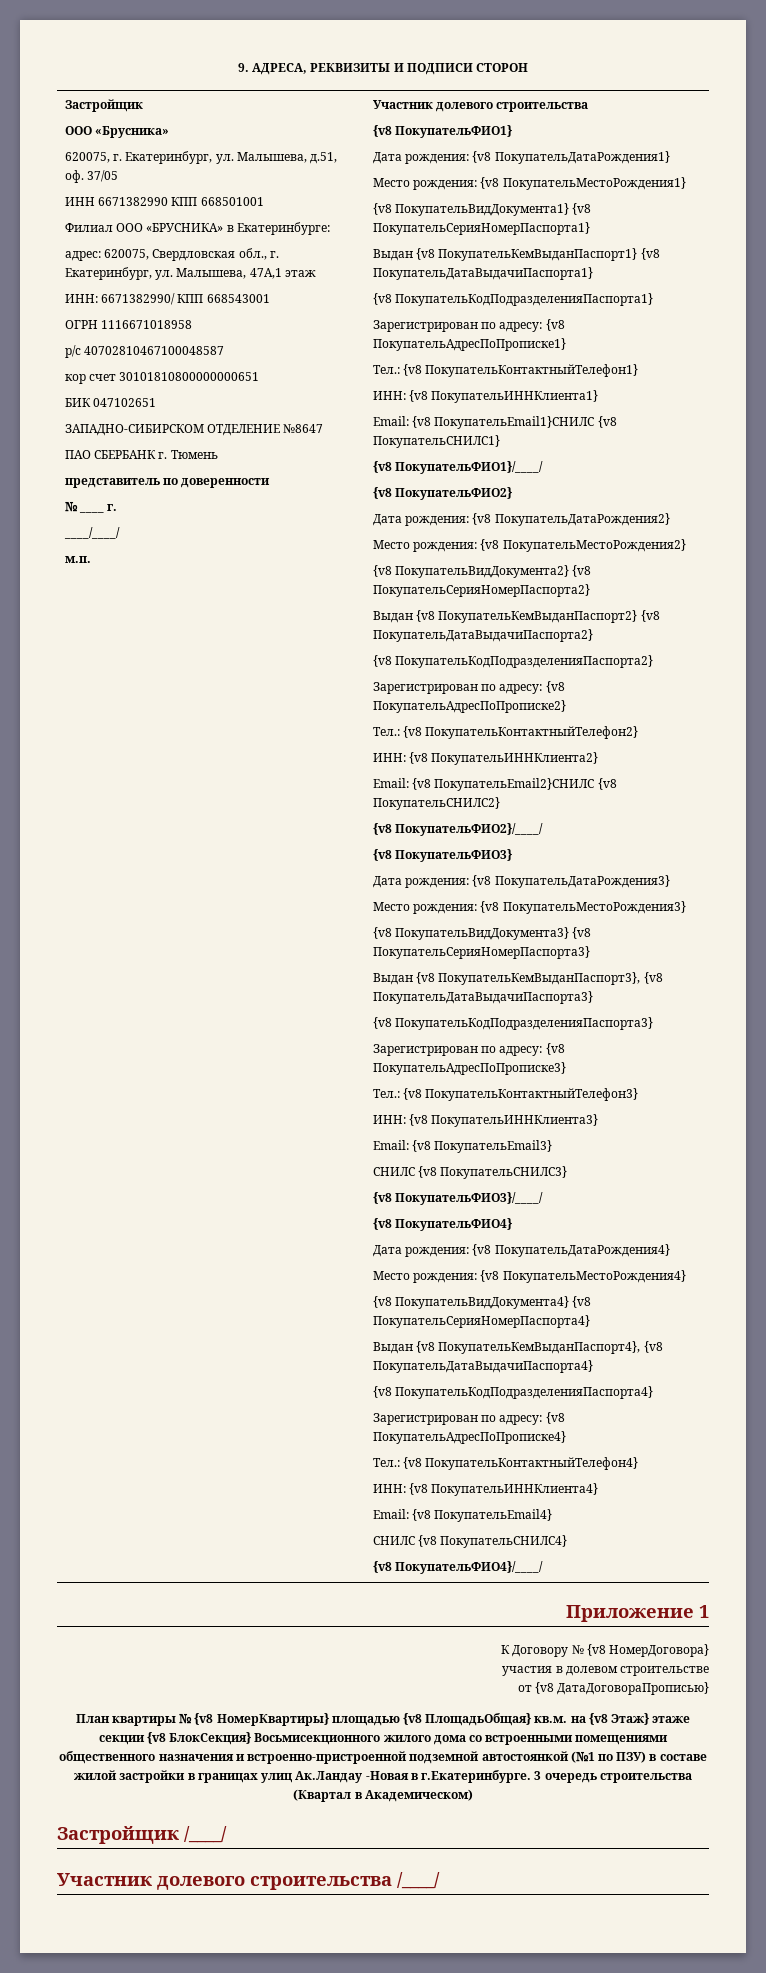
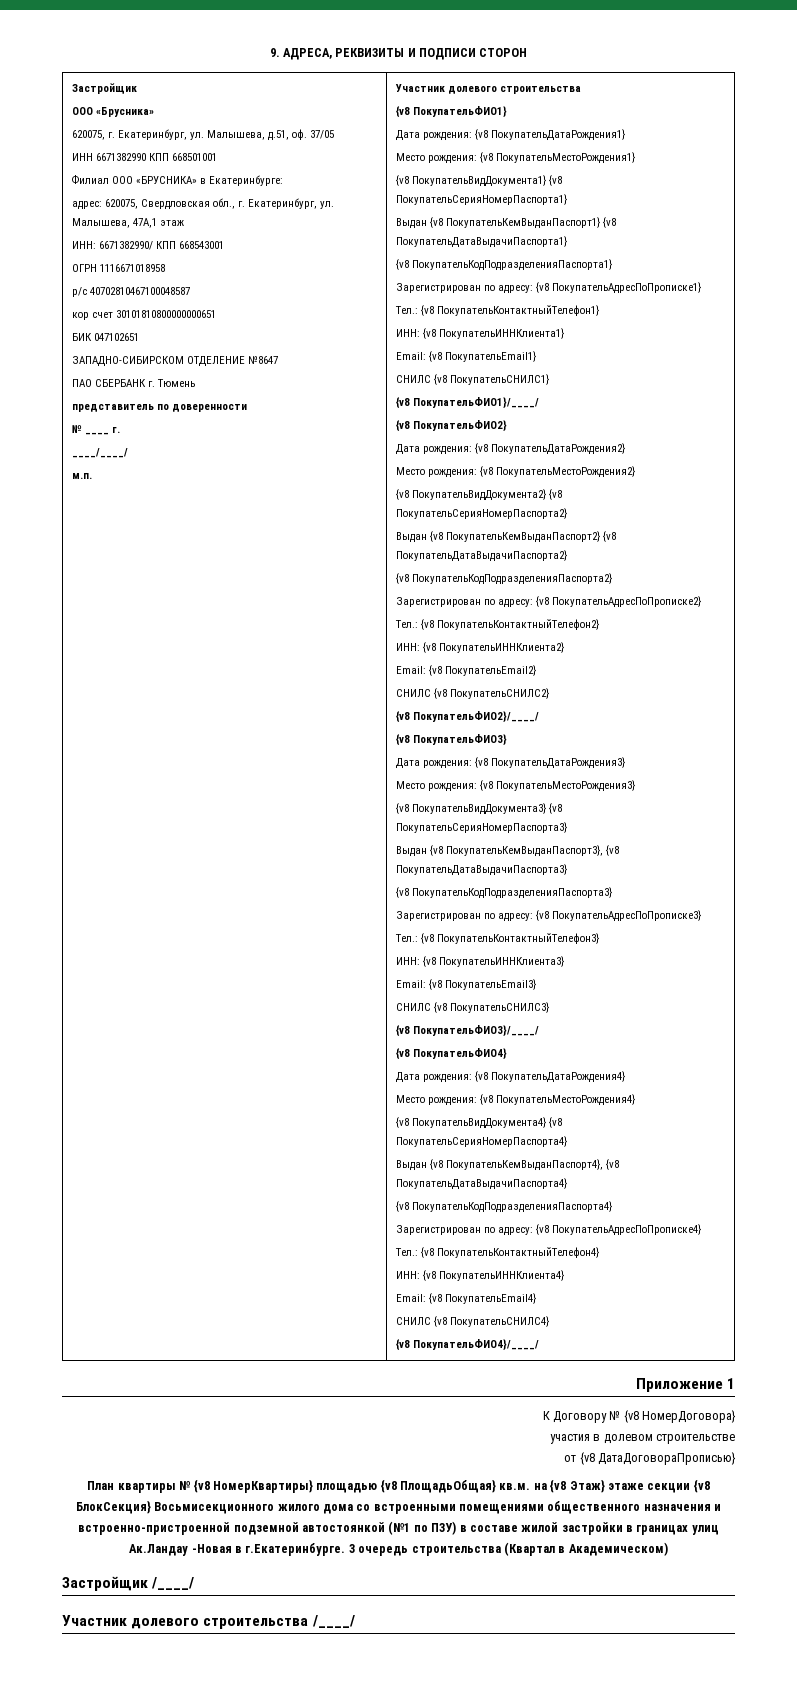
- Email: {v8 ПокупательEmail1}СНИЛС {v8 ПокупательСНИЛС1}
+ Email: {v8 ПокупательEmail1}
+ СНИЛС {v8 ПокупательСНИЛС1}
- Email: {v8 ПокупательEmail2}СНИЛС {v8 ПокупательСНИЛС2}
+ Email: {v8 ПокупательEmail2}
+ СНИЛС {v8 ПокупательСНИЛС2}

